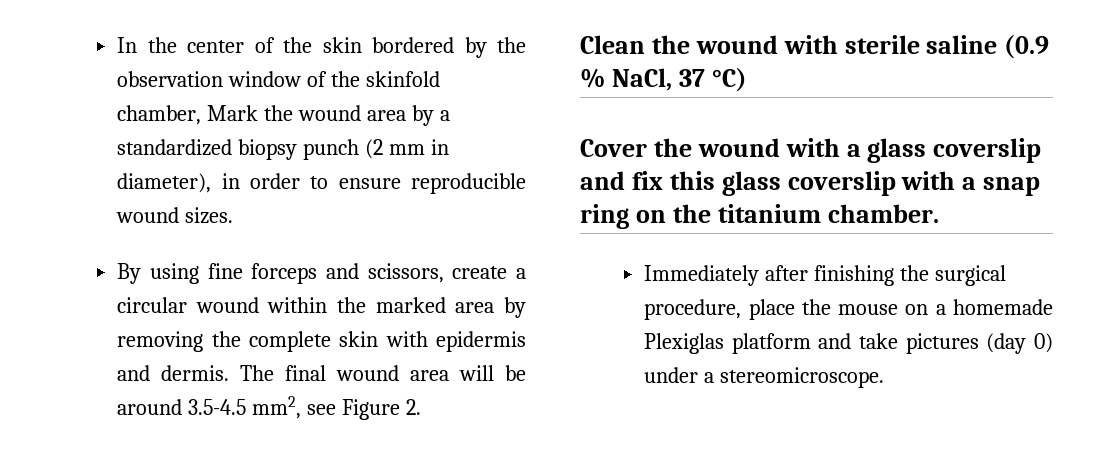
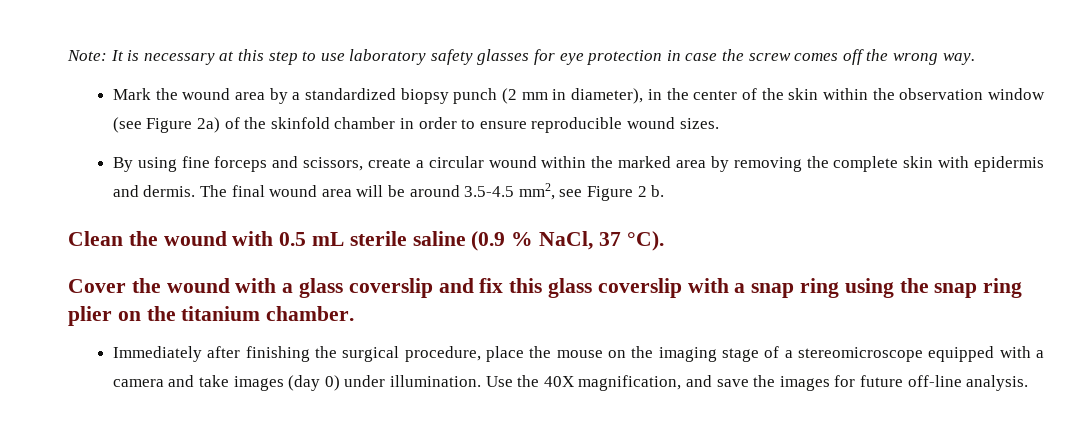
- In the center of the skin bordered by the observation window of the skinfold chamber, Mark the wound area by a standardized biopsy punch (2 mm in diameter), in order to ensure reproducible wound sizes.
+ Note: It is necessary at this step to use laboratory safety glasses for eye protection in case the screw comes off the wrong way.
+ Mark the wound area by a standardized biopsy punch (2 mm in diameter), in the center of the skin within the observation window (see Figure 2a) of the skinfold chamber in order to ensure reproducible wound sizes.
- The final wound area will be around 3.5-4.5 mm2, see Figure 2.
+ The final wound area will be around 3.5-4.5 mm2, see Figure 2 b.
- Clean the wound with sterile saline (0.9 % NaCl, 37 °C)
+ Clean the wound with 0.5 mL sterile saline (0.9 % NaCl, 37 °C).
- Cover the wound with a glass coverslip and fix this glass coverslip with a snap ring on the titanium chamber.
+ Cover the wound with a glass coverslip and fix this glass coverslip with a snap ring using the snap ring plier on the titanium chamber.
- Immediately after finishing the surgical procedure, place the mouse on a homemade Plexiglas platform and take pictures (day 0) under a stereomicroscope.
+ Immediately after finishing the surgical procedure, place the mouse on the imaging stage of a stereomicroscope equipped with a camera and take images (day 0) under illumination. Use the 40X magnification, and save the images for future off-line analysis.

